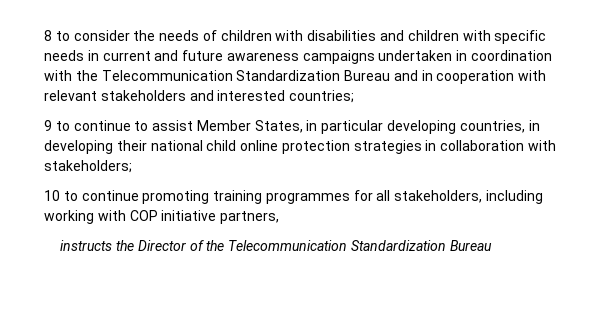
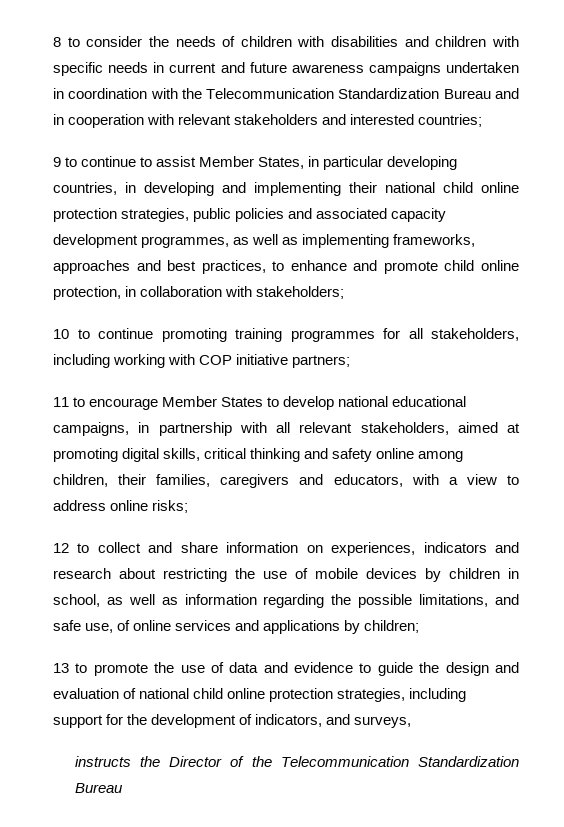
- 9 to continue to assist Member States, in particular developing countries, in developing their national child online protection strategies in collaboration with stakeholders;
+ 9 to continue to assist Member States, in particular developing countries, in developing and implementing their national child online protection strategies, public policies and associated capacity development programmes, as well as implementing frameworks, approaches and best practices, to enhance and promote child online protection, in collaboration with stakeholders;
- 10 to continue promoting training programmes for all stakeholders, including working with COP initiative partners,
+ 10 to continue promoting training programmes for all stakeholders, including working with COP initiative partners;
+ 11 to encourage Member States to develop national educational campaigns, in partnership with all relevant stakeholders, aimed at promoting digital skills, critical thinking and safety online among children, their families, caregivers and educators, with a view to address online risks;
+ 12 to collect and share information on experiences, indicators and research about restricting the use of mobile devices by children in school, as well as information regarding the possible limitations, and safe use, of online services and applications by children;
+ 13 to promote the use of data and evidence to guide the design and evaluation of national child online protection strategies, including support for the development of indicators, and surveys,

